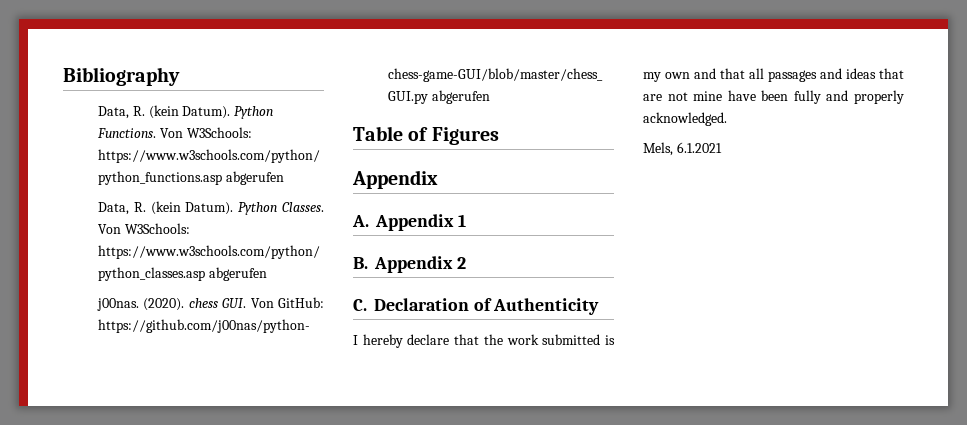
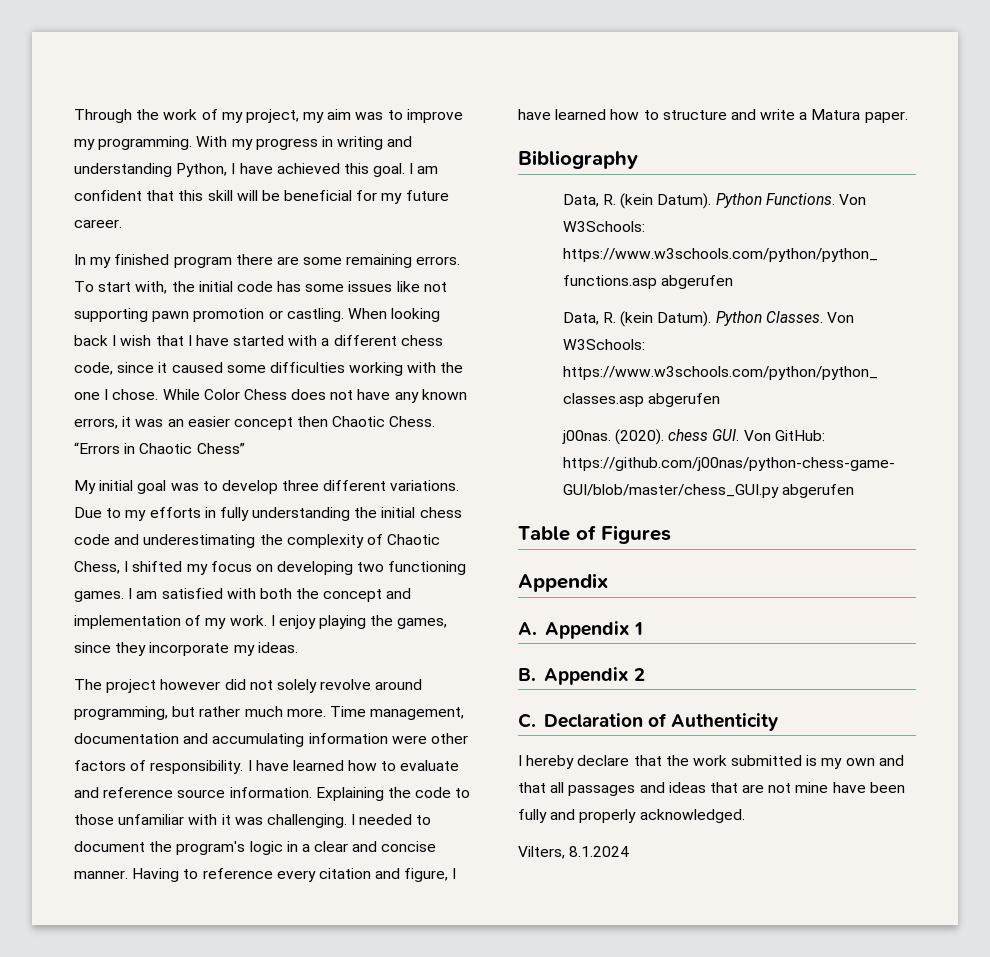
+ Through the work of my project, my aim was to improve my programming. With my progress in writing and understanding Python, I have achieved this goal. I am confident that this skill will be beneficial for my future career.
+ In my finished program there are some remaining errors. To start with, the initial code has some issues like not supporting pawn promotion or castling. When looking back I wish that I have started with a different chess code, since it caused some difficulties working with the one I chose. While Color Chess does not have any known errors, it was an easier concept then Chaotic Chess. “Errors in Chaotic Chess”
+ My initial goal was to develop three different variations. Due to my efforts in fully understanding the initial chess code and underestimating the complexity of Chaotic Chess, I shifted my focus on developing two functioning games. I am satisfied with both the concept and implementation of my work. I enjoy playing the games, since they incorporate my ideas.
+ The project however did not solely revolve around programming, but rather much more. Time management, documentation and accumulating information were other factors of responsibility. I have learned how to evaluate and reference source information. Explaining the code to those unfamiliar with it was challenging. I needed to document the program's logic in a clear and concise manner. Having to reference every citation and figure, I have learned how to structure and write a Matura paper.
- Mels, 6.1.2021
+ Vilters, 8.1.2024

